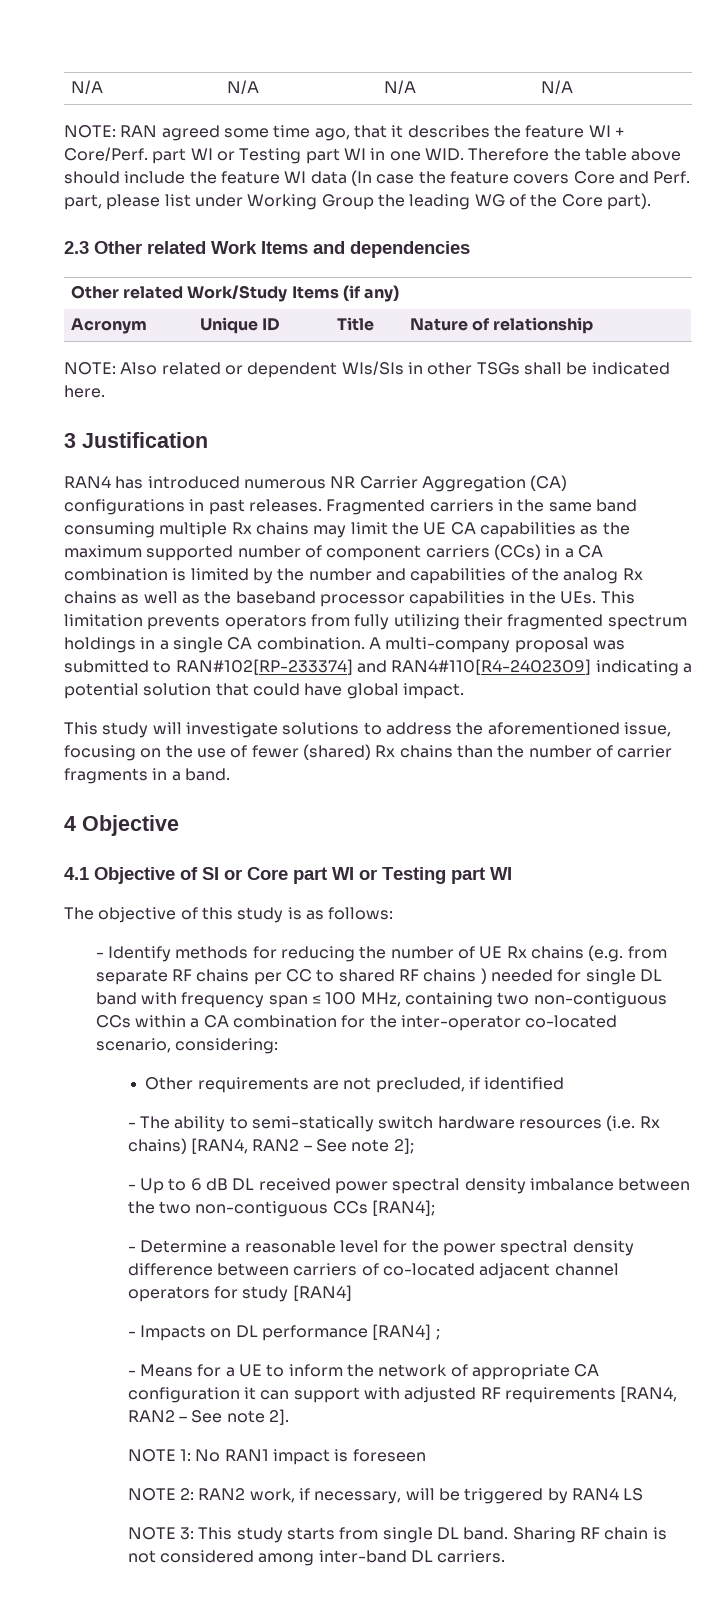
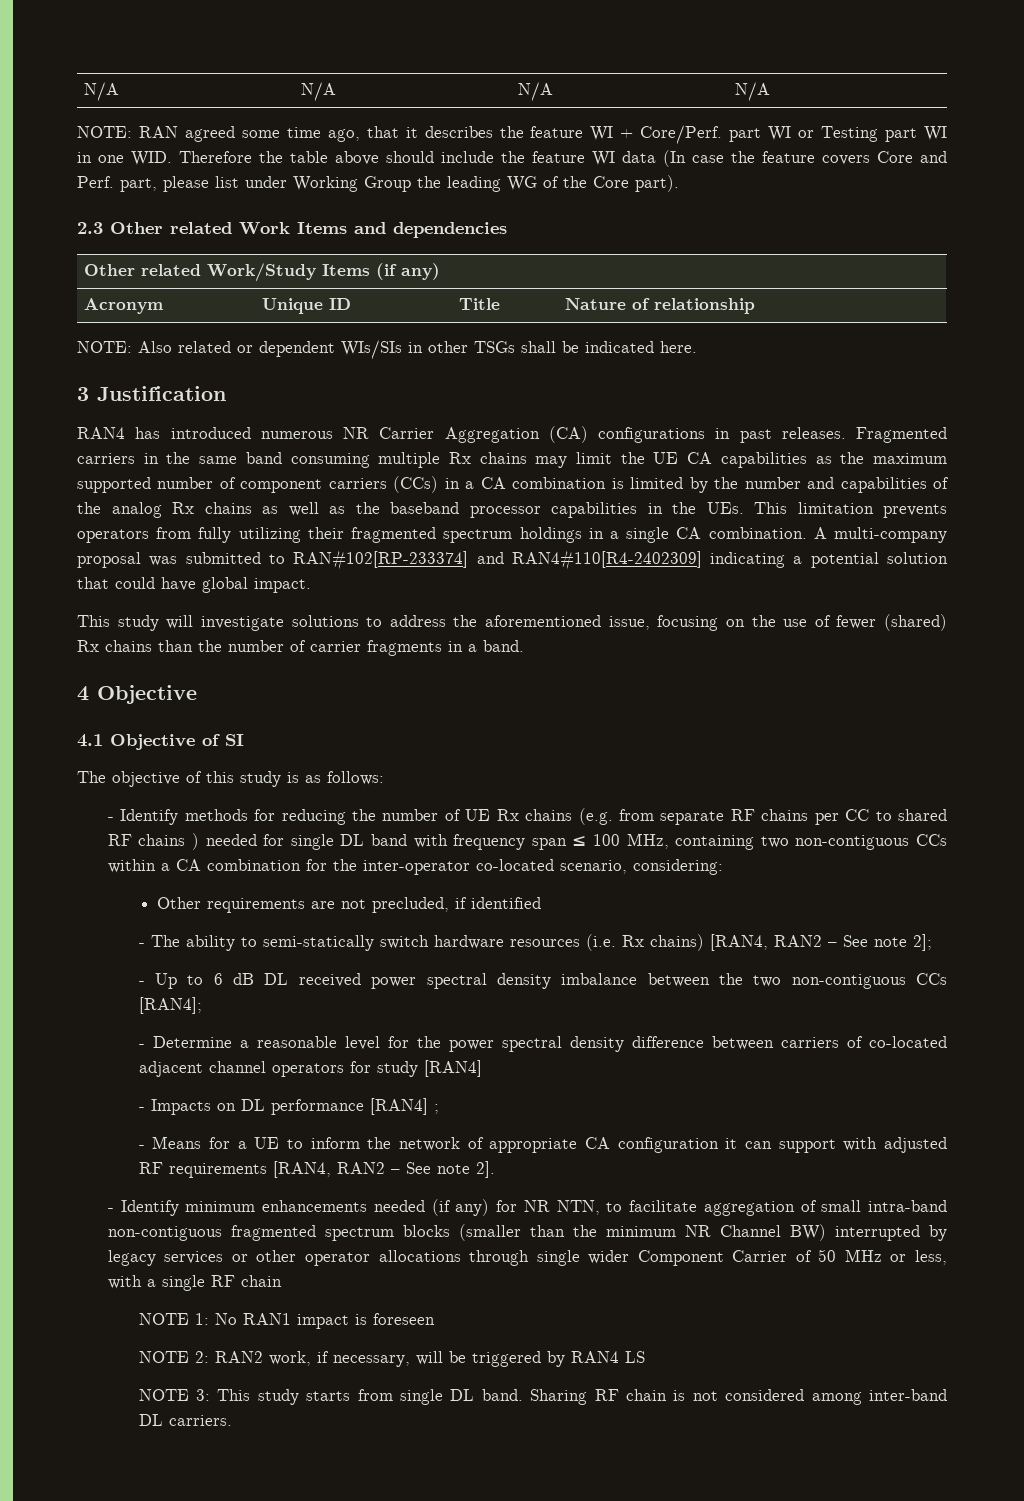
- 4.1 Objective of SI or Core part WI or Testing part WI
+ 4.1 Objective of SI
+ - Identify minimum enhancements needed (if any) for NR NTN, to facilitate aggregation of small intra-band non-contiguous fragmented spectrum blocks (smaller than the minimum NR Channel BW) interrupted by legacy services or other operator allocations through single wider Component Carrier of 50 MHz or less, with a single RF chain

